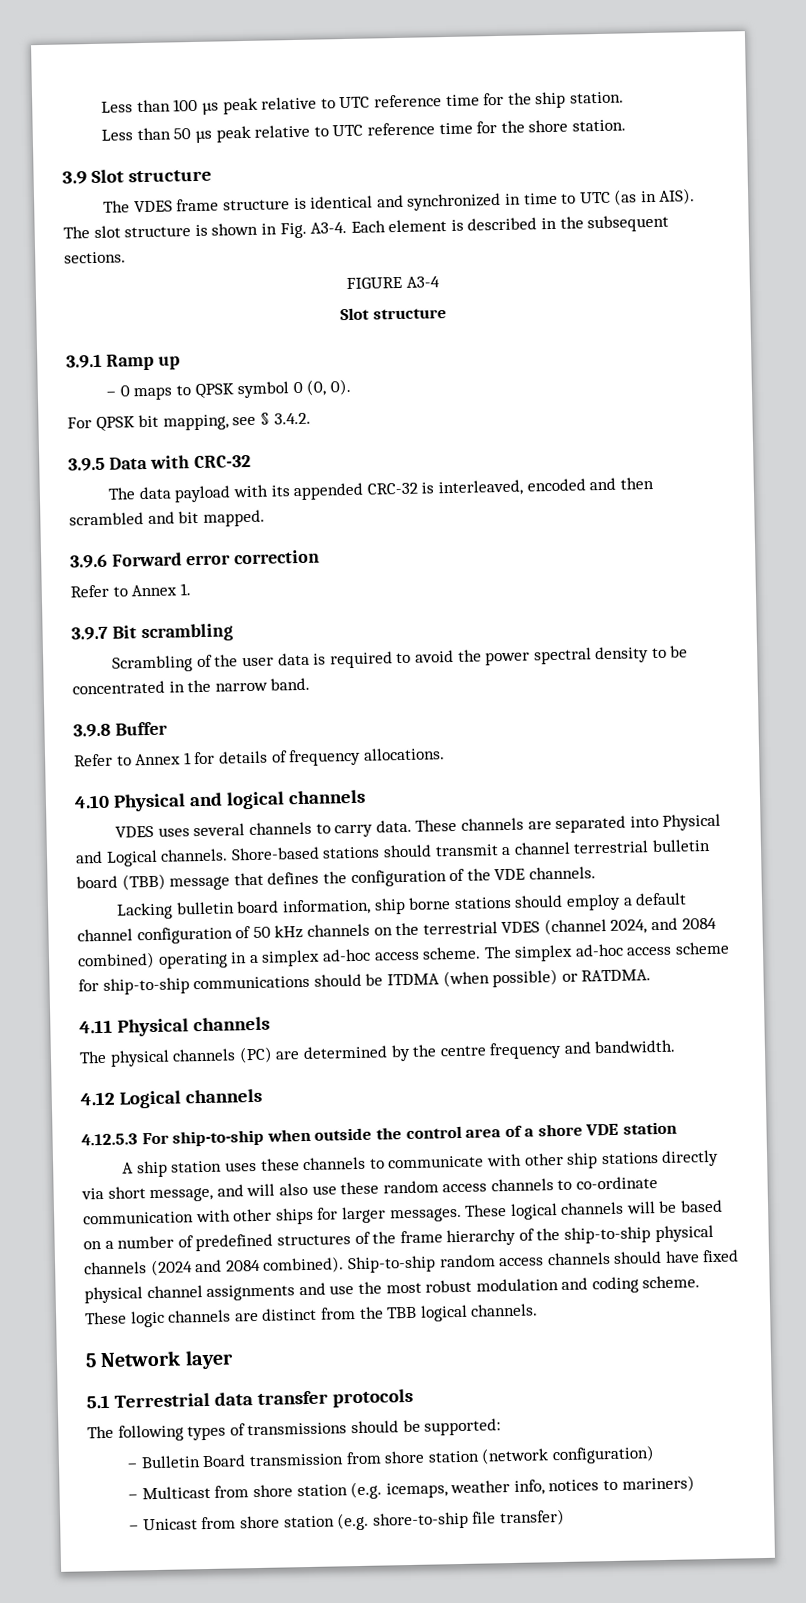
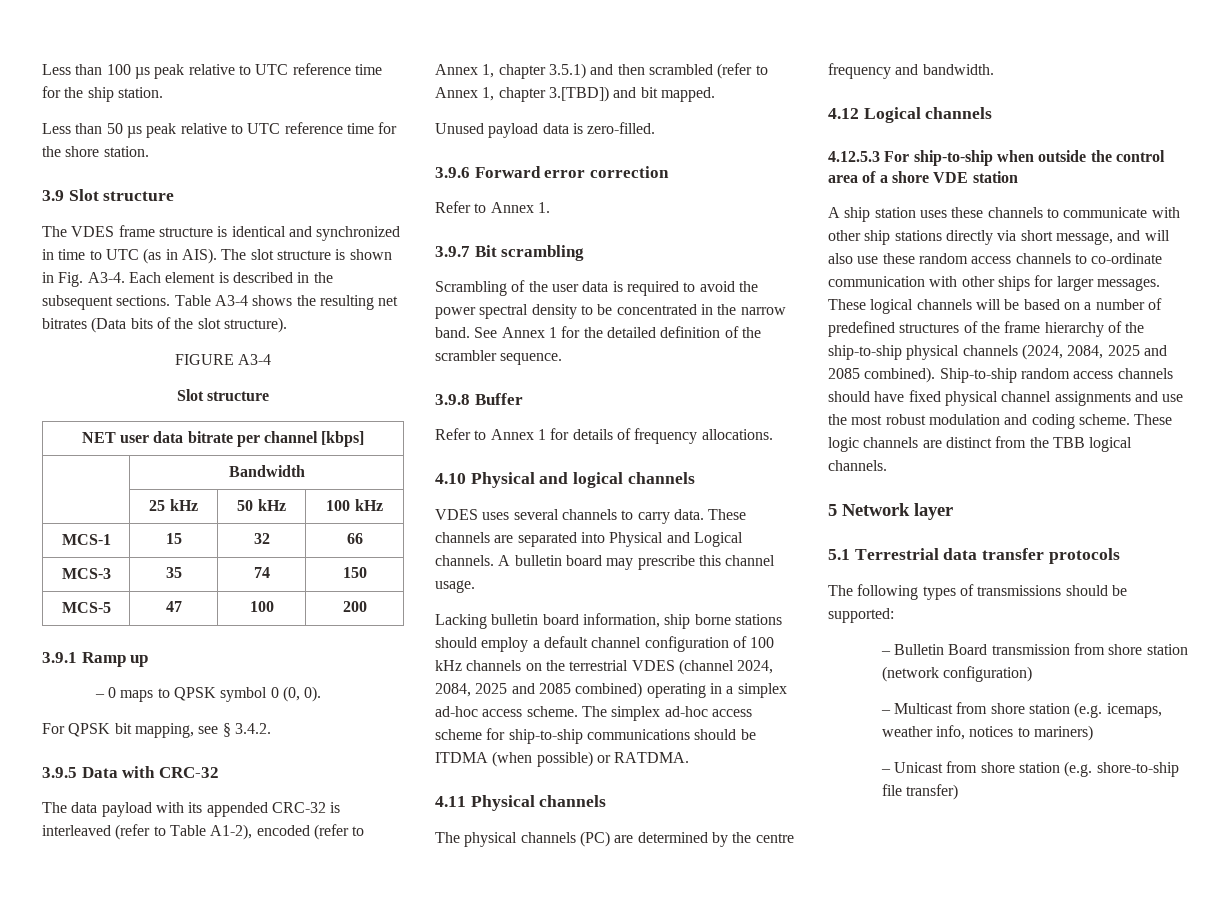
- Each element is described in the subsequent sections.
+ Each element is described in the subsequent sections. Table A3-4 shows the resulting net bitrates (Data bits of the slot structure).
  FIGURE A3-4
  Slot structure
+ NET user data bitrate per channel [kbps]
+ | Bandwidth
+ | 25 kHz | 50 kHz | 100 kHz
+ MCS-1 | 15 | 32 | 66
+ MCS-3 | 35 | 74 | 150
+ MCS-5 | 47 | 100 | 200
- The data payload with its appended CRC-32 is interleaved, encoded and then scrambled and bit mapped.
+ The data payload with its appended CRC-32 is interleaved (refer to Table A1-2), encoded (refer to Annex 1, chapter 3.5.1) and then scrambled (refer to Annex 1, chapter 3.[TBD]) and bit mapped.
+ Unused payload data is zero-filled.
+ See Annex 1 for the detailed definition of the scrambler sequence.
- Shore-based stations should transmit a channel terrestrial bulletin board (TBB) message that defines the configuration of the VDE channels.
+ A bulletin board may prescribe this channel usage.
- Lacking bulletin board information, ship borne stations should employ a default channel configuration of 50 kHz channels on the terrestrial VDES (channel 2024, and 2084 combined) operating in a simplex ad-hoc access scheme.
+ Lacking bulletin board information, ship borne stations should employ a default channel configuration of 100 kHz channels on the terrestrial VDES (channel 2024, 2084, 2025 and 2085 combined) operating in a simplex ad-hoc access scheme.
- These logical channels will be based on a number of predefined structures of the frame hierarchy of the ship-to-ship physical channels (2024 and 2084 combined).
+ These logical channels will be based on a number of predefined structures of the frame hierarchy of the ship-to-ship physical channels (2024, 2084, 2025 and 2085 combined).

